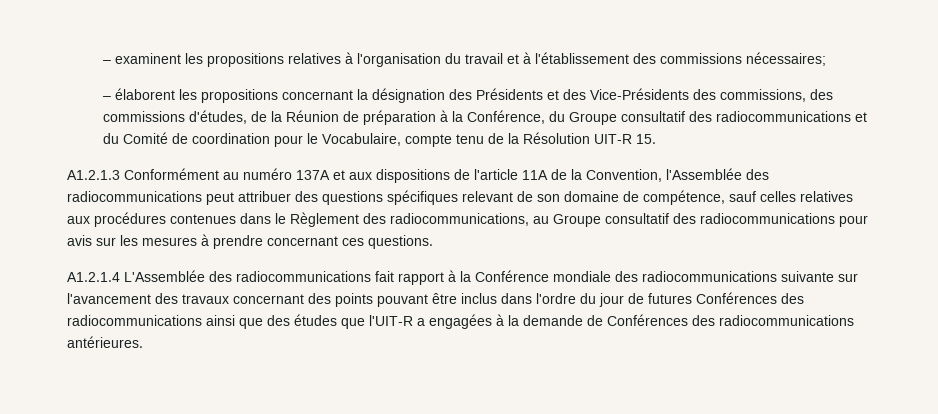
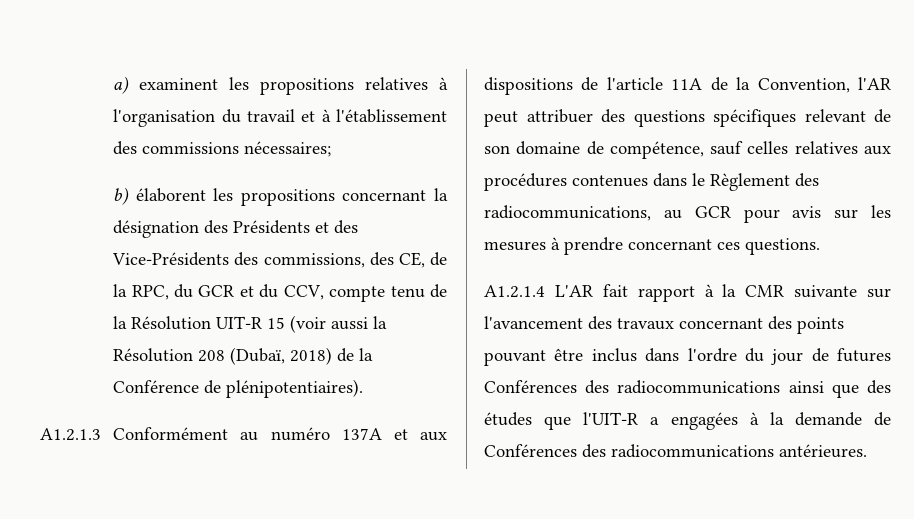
- – examinent les propositions relatives à l'organisation du travail et à l'établissement des commissions nécessaires;
+ a) examinent les propositions relatives à l'organisation du travail et à l'établissement des commissions nécessaires;
- – élaborent les propositions concernant la désignation des Présidents et des Vice-Présidents des commissions, des commissions d'études, de la Réunion de préparation à la Conférence, du Groupe consultatif des radiocommunications et du Comité de coordination pour le Vocabulaire, compte tenu de la Résolution UIT-R 15.
+ b) élaborent les propositions concernant la désignation des Présidents et des Vice-Présidents des commissions, des CE, de la RPC, du GCR et du CCV, compte tenu de la Résolution UIT-R 15 (voir aussi la Résolution 208 (Dubaï, 2018) de la Conférence de plénipotentiaires).
- A1.2.1.3 Conformément au numéro 137A et aux dispositions de l'article 11A de la Convention, l'Assemblée des radiocommunications peut attribuer des questions spécifiques relevant de son domaine de compétence, sauf celles relatives aux procédures contenues dans le Règlement des radiocommunications, au Groupe consultatif des radiocommunications pour avis sur les mesures à prendre concernant ces questions.
+ A1.2.1.3 Conformément au numéro 137A et aux dispositions de l'article 11A de la Convention, l'AR peut attribuer des questions spécifiques relevant de son domaine de compétence, sauf celles relatives aux procédures contenues dans le Règlement des radiocommunications, au GCR pour avis sur les mesures à prendre concernant ces questions.
- A1.2.1.4 L'Assemblée des radiocommunications fait rapport à la Conférence mondiale des radiocommunications suivante sur l'avancement des travaux concernant des points pouvant être inclus dans l'ordre du jour de futures Conférences des radiocommunications ainsi que des études que l'UIT-R a engagées à la demande de Conférences des radiocommunications antérieures.
+ A1.2.1.4 L'AR fait rapport à la CMR suivante sur l'avancement des travaux concernant des points pouvant être inclus dans l'ordre du jour de futures Conférences des radiocommunications ainsi que des études que l'UIT-R a engagées à la demande de Conférences des radiocommunications antérieures.

